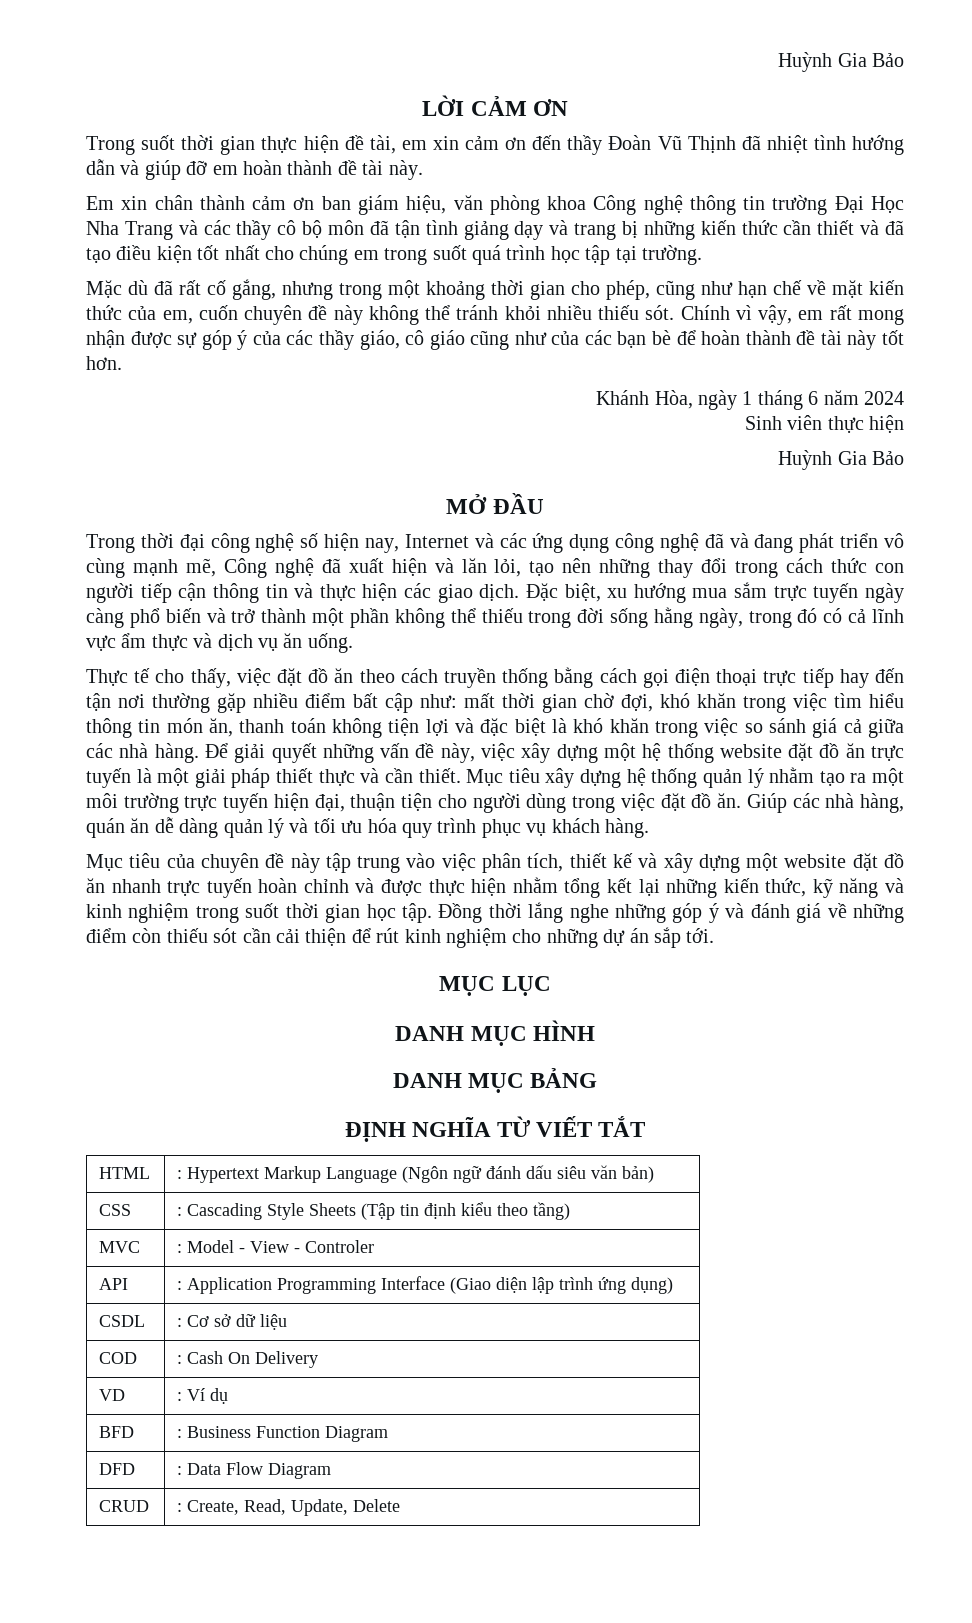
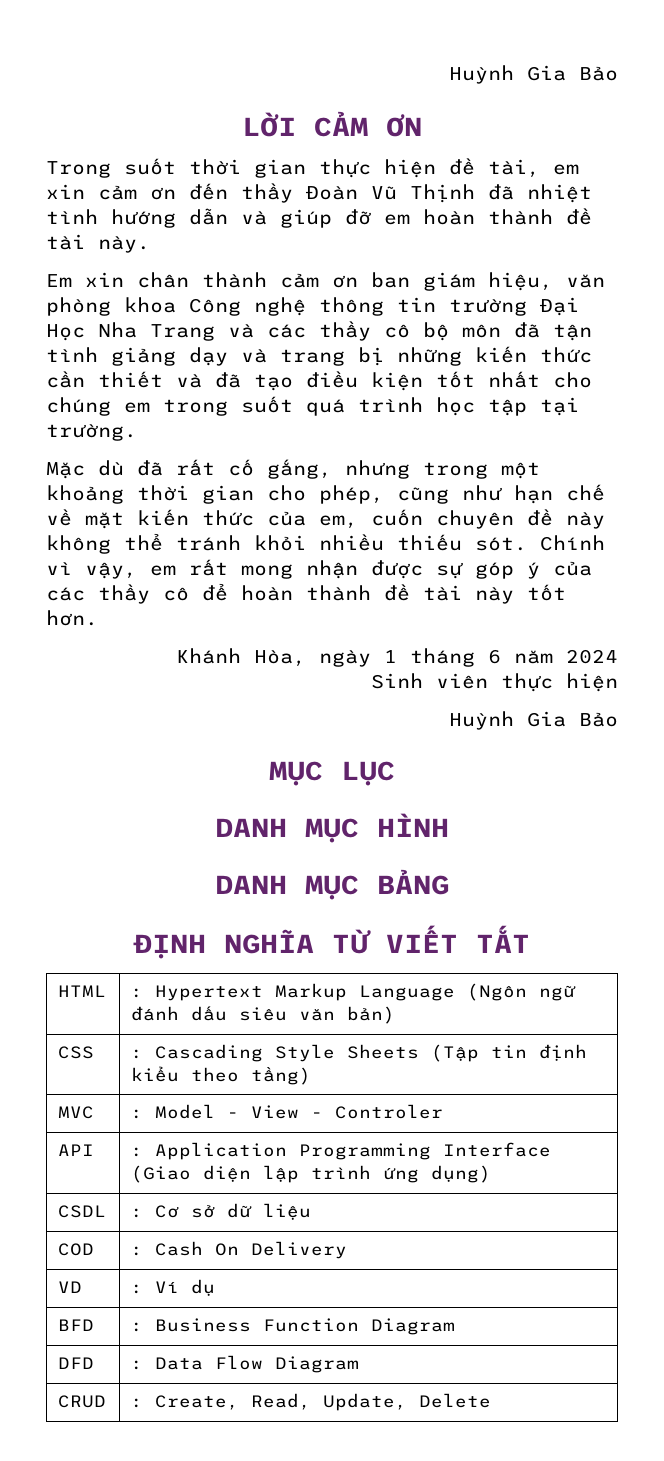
- Chính vì vậy, em rất mong nhận được sự góp ý của các thầy giáo, cô giáo cũng như của các bạn bè để hoàn thành đề tài này tốt hơn.
+ Chính vì vậy, em rất mong nhận được sự góp ý của các thầy cô để hoàn thành đề tài này tốt hơn.
- MỞ ĐẦU
- Trong thời đại công nghệ số hiện nay, Internet và các ứng dụng công nghệ đã và đang phát triển vô cùng mạnh mẽ, Công nghệ đã xuất hiện và lăn lỏi, tạo nên những thay đổi trong cách thức con người tiếp cận thông tin và thực hiện các giao dịch. Đặc biệt, xu hướng mua sắm trực tuyến ngày càng phổ biến và trở thành một phần không thể thiếu trong đời sống hằng ngày, trong đó có cả lĩnh vực ẩm thực và dịch vụ ăn uống.
- Thực tế cho thấy, việc đặt đồ ăn theo cách truyền thống bằng cách gọi điện thoại trực tiếp hay đến tận nơi thường gặp nhiều điểm bất cập như: mất thời gian chờ đợi, khó khăn trong việc tìm hiểu thông tin món ăn, thanh toán không tiện lợi và đặc biệt là khó khăn trong việc so sánh giá cả giữa các nhà hàng. Để giải quyết những vấn đề này, việc xây dựng một hệ thống website đặt đồ ăn trực tuyến là một giải pháp thiết thực và cần thiết. Mục tiêu xây dựng hệ thống quản lý nhằm tạo ra một môi trường trực tuyến hiện đại, thuận tiện cho người dùng trong việc đặt đồ ăn. Giúp các nhà hàng, quán ăn dễ dàng quản lý và tối ưu hóa quy trình phục vụ khách hàng.
- Mục tiêu của chuyên đề này tập trung vào việc phân tích, thiết kế và xây dựng một website đặt đồ ăn nhanh trực tuyến hoàn chỉnh và được thực hiện nhằm tổng kết lại những kiến thức, kỹ năng và kinh nghiệm trong suốt thời gian học tập. Đồng thời lắng nghe những góp ý và đánh giá về những điểm còn thiếu sót cần cải thiện để rút kinh nghiệm cho những dự án sắp tới.

